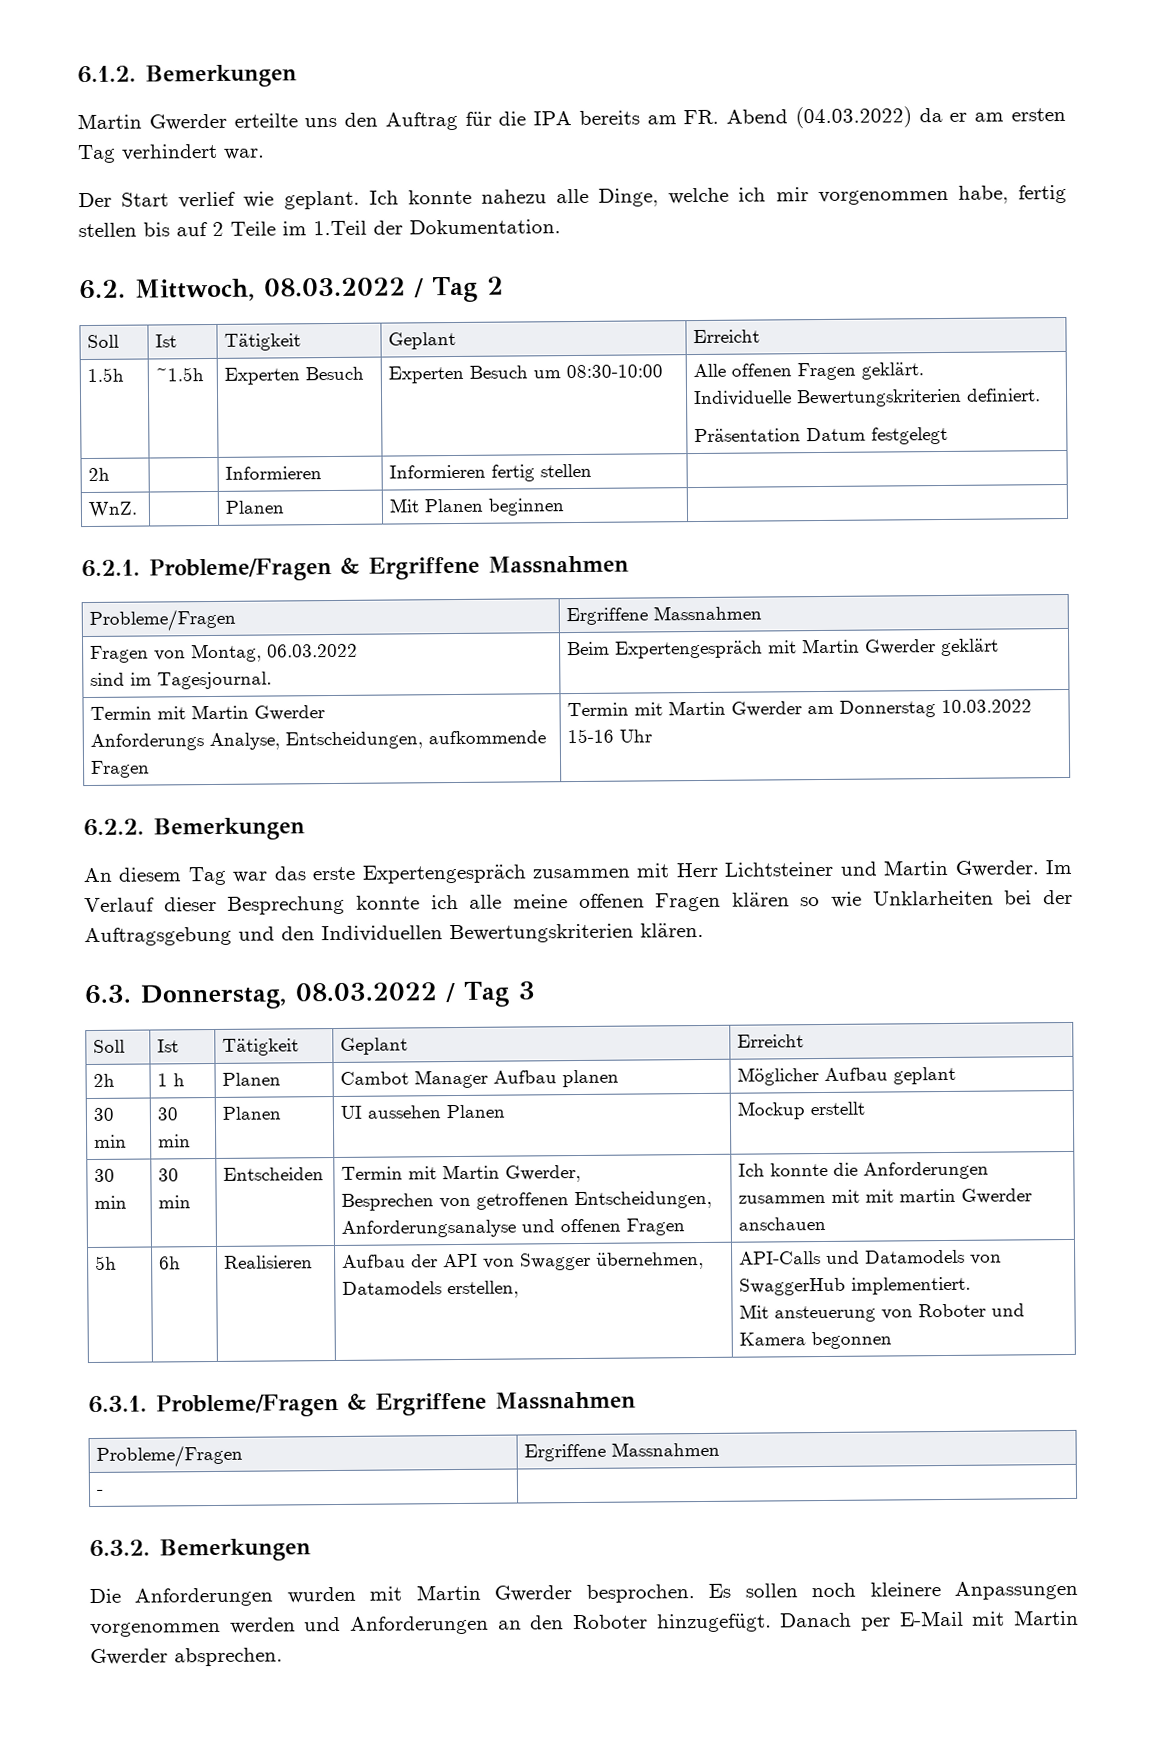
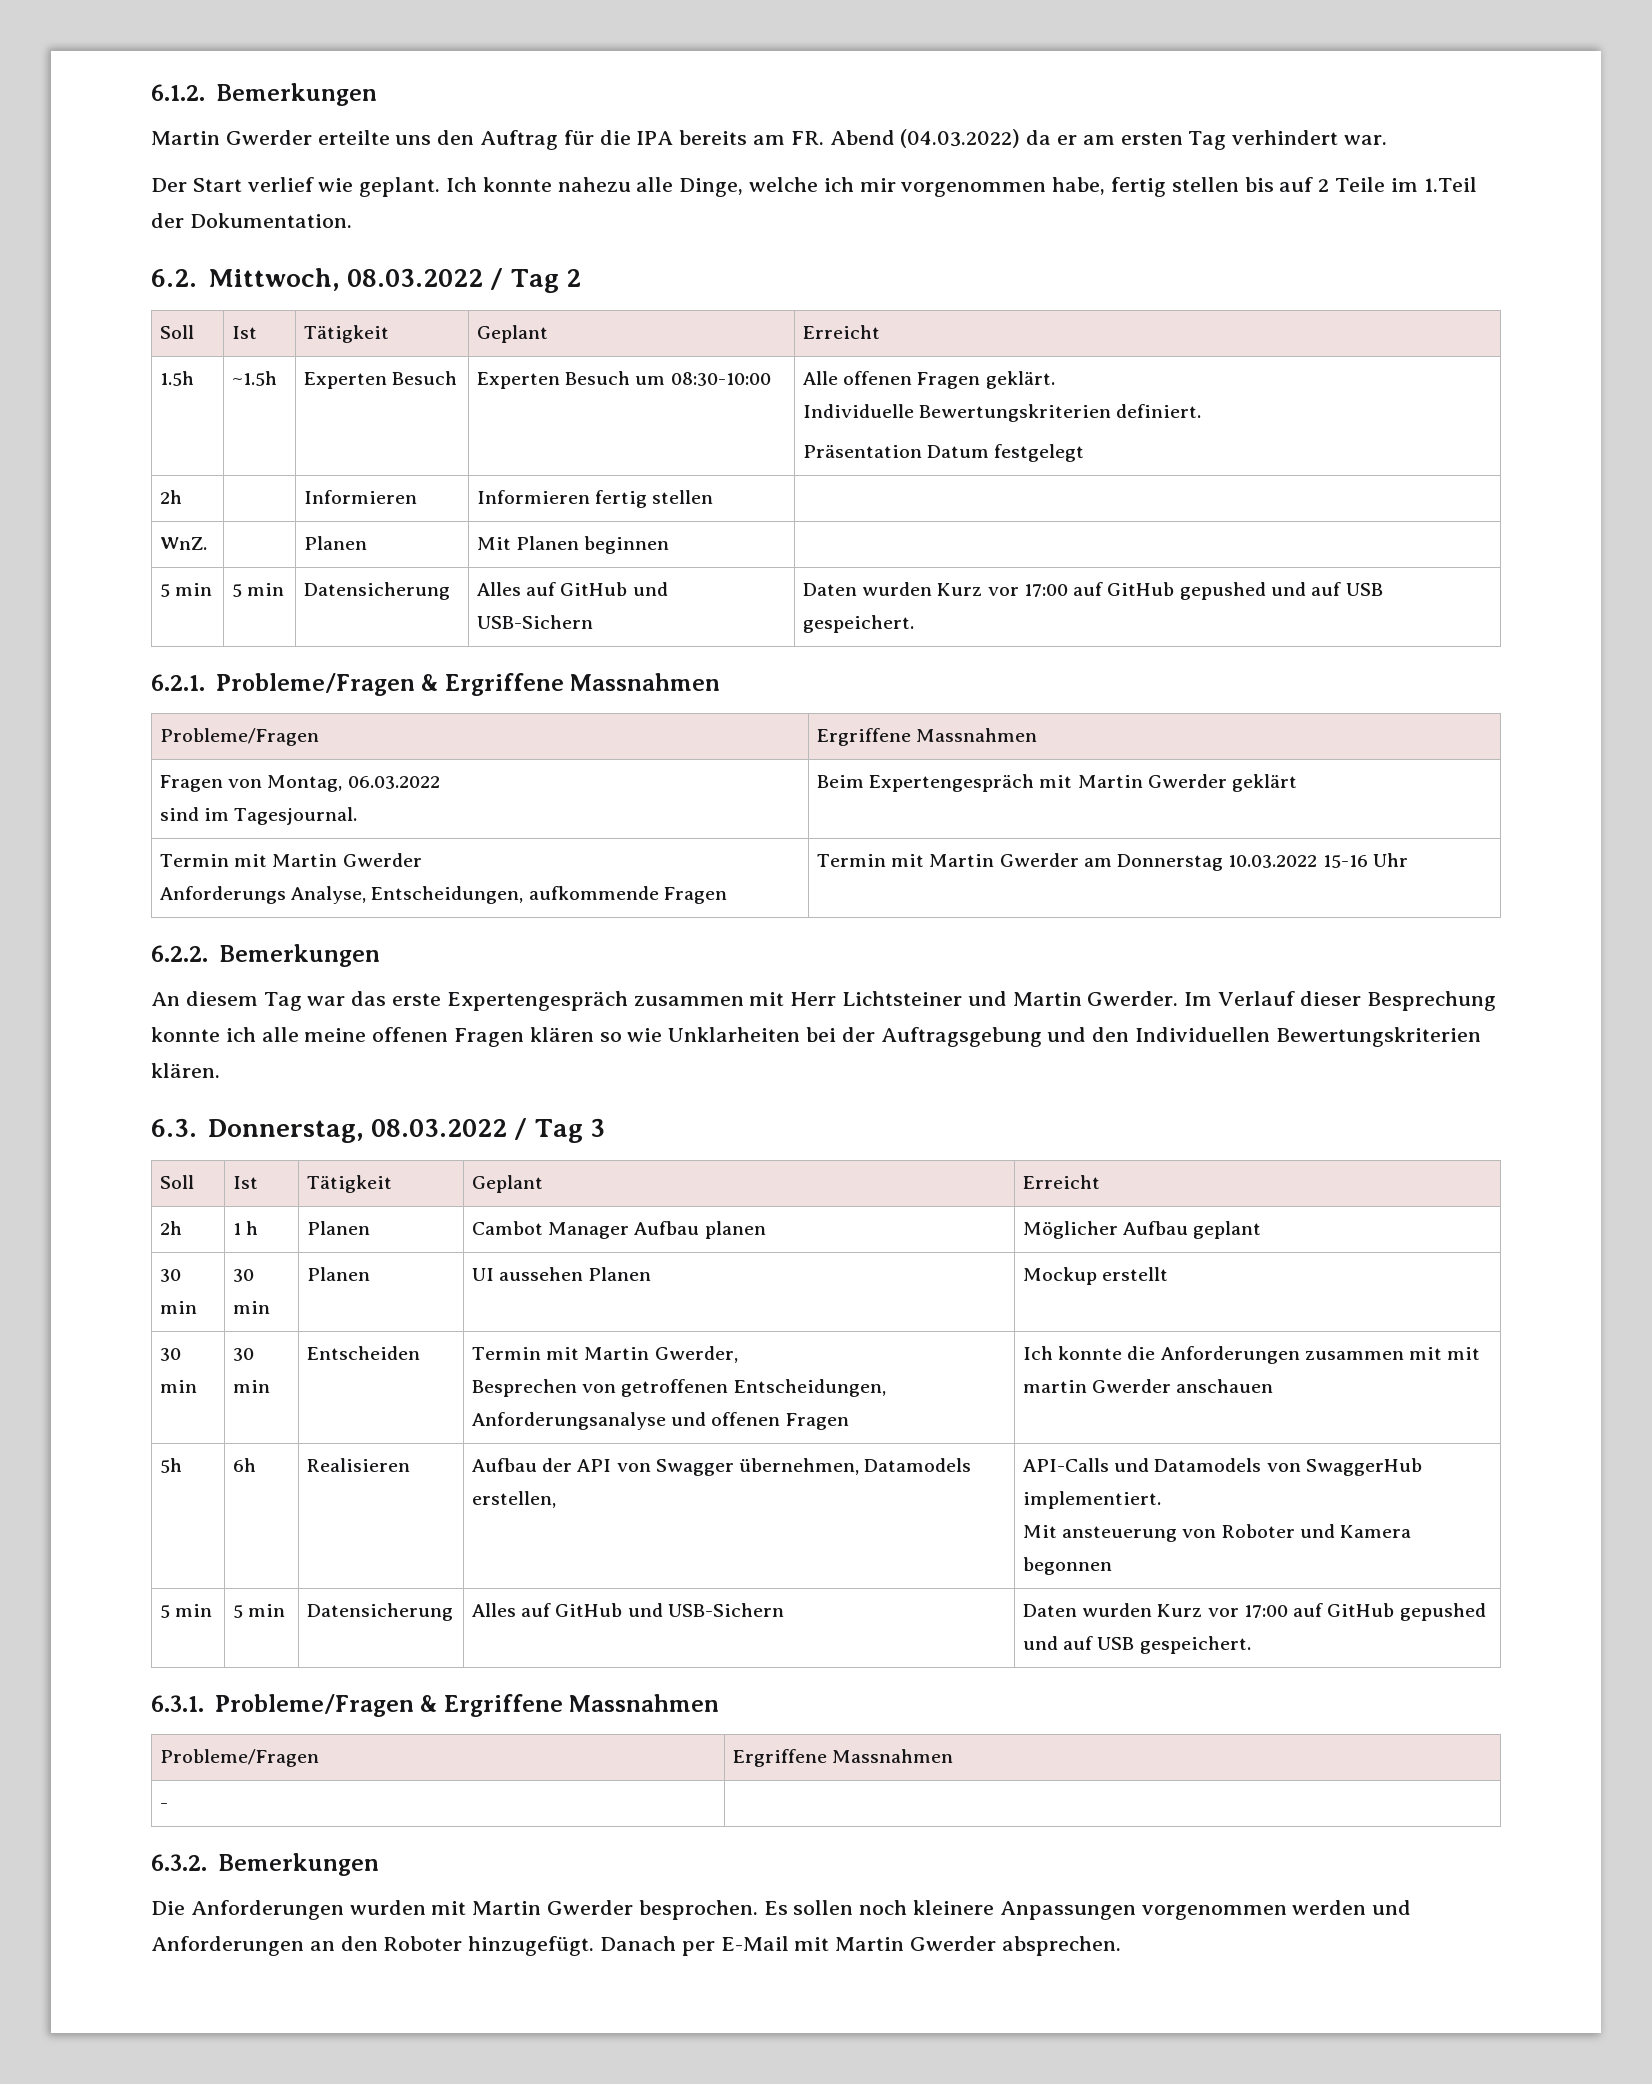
  WnZ. | | Planen | Mit Planen beginnen |
+ 5 min | 5 min | Datensicherung | Alles auf GitHub und USB-Sichern | Daten wurden Kurz vor 17:00 auf GitHub gepushed und auf USB gespeichert.
  5h | 6h | Realisieren | Aufbau der API von Swagger übernehmen, Datamodels erstellen, | API-Calls und Datamodels von SwaggerHub implementiert.
  Mit ansteuerung von Roboter und Kamera begonnen
+ 5 min | 5 min | Datensicherung | Alles auf GitHub und USB-Sichern | Daten wurden Kurz vor 17:00 auf GitHub gepushed und auf USB gespeichert.

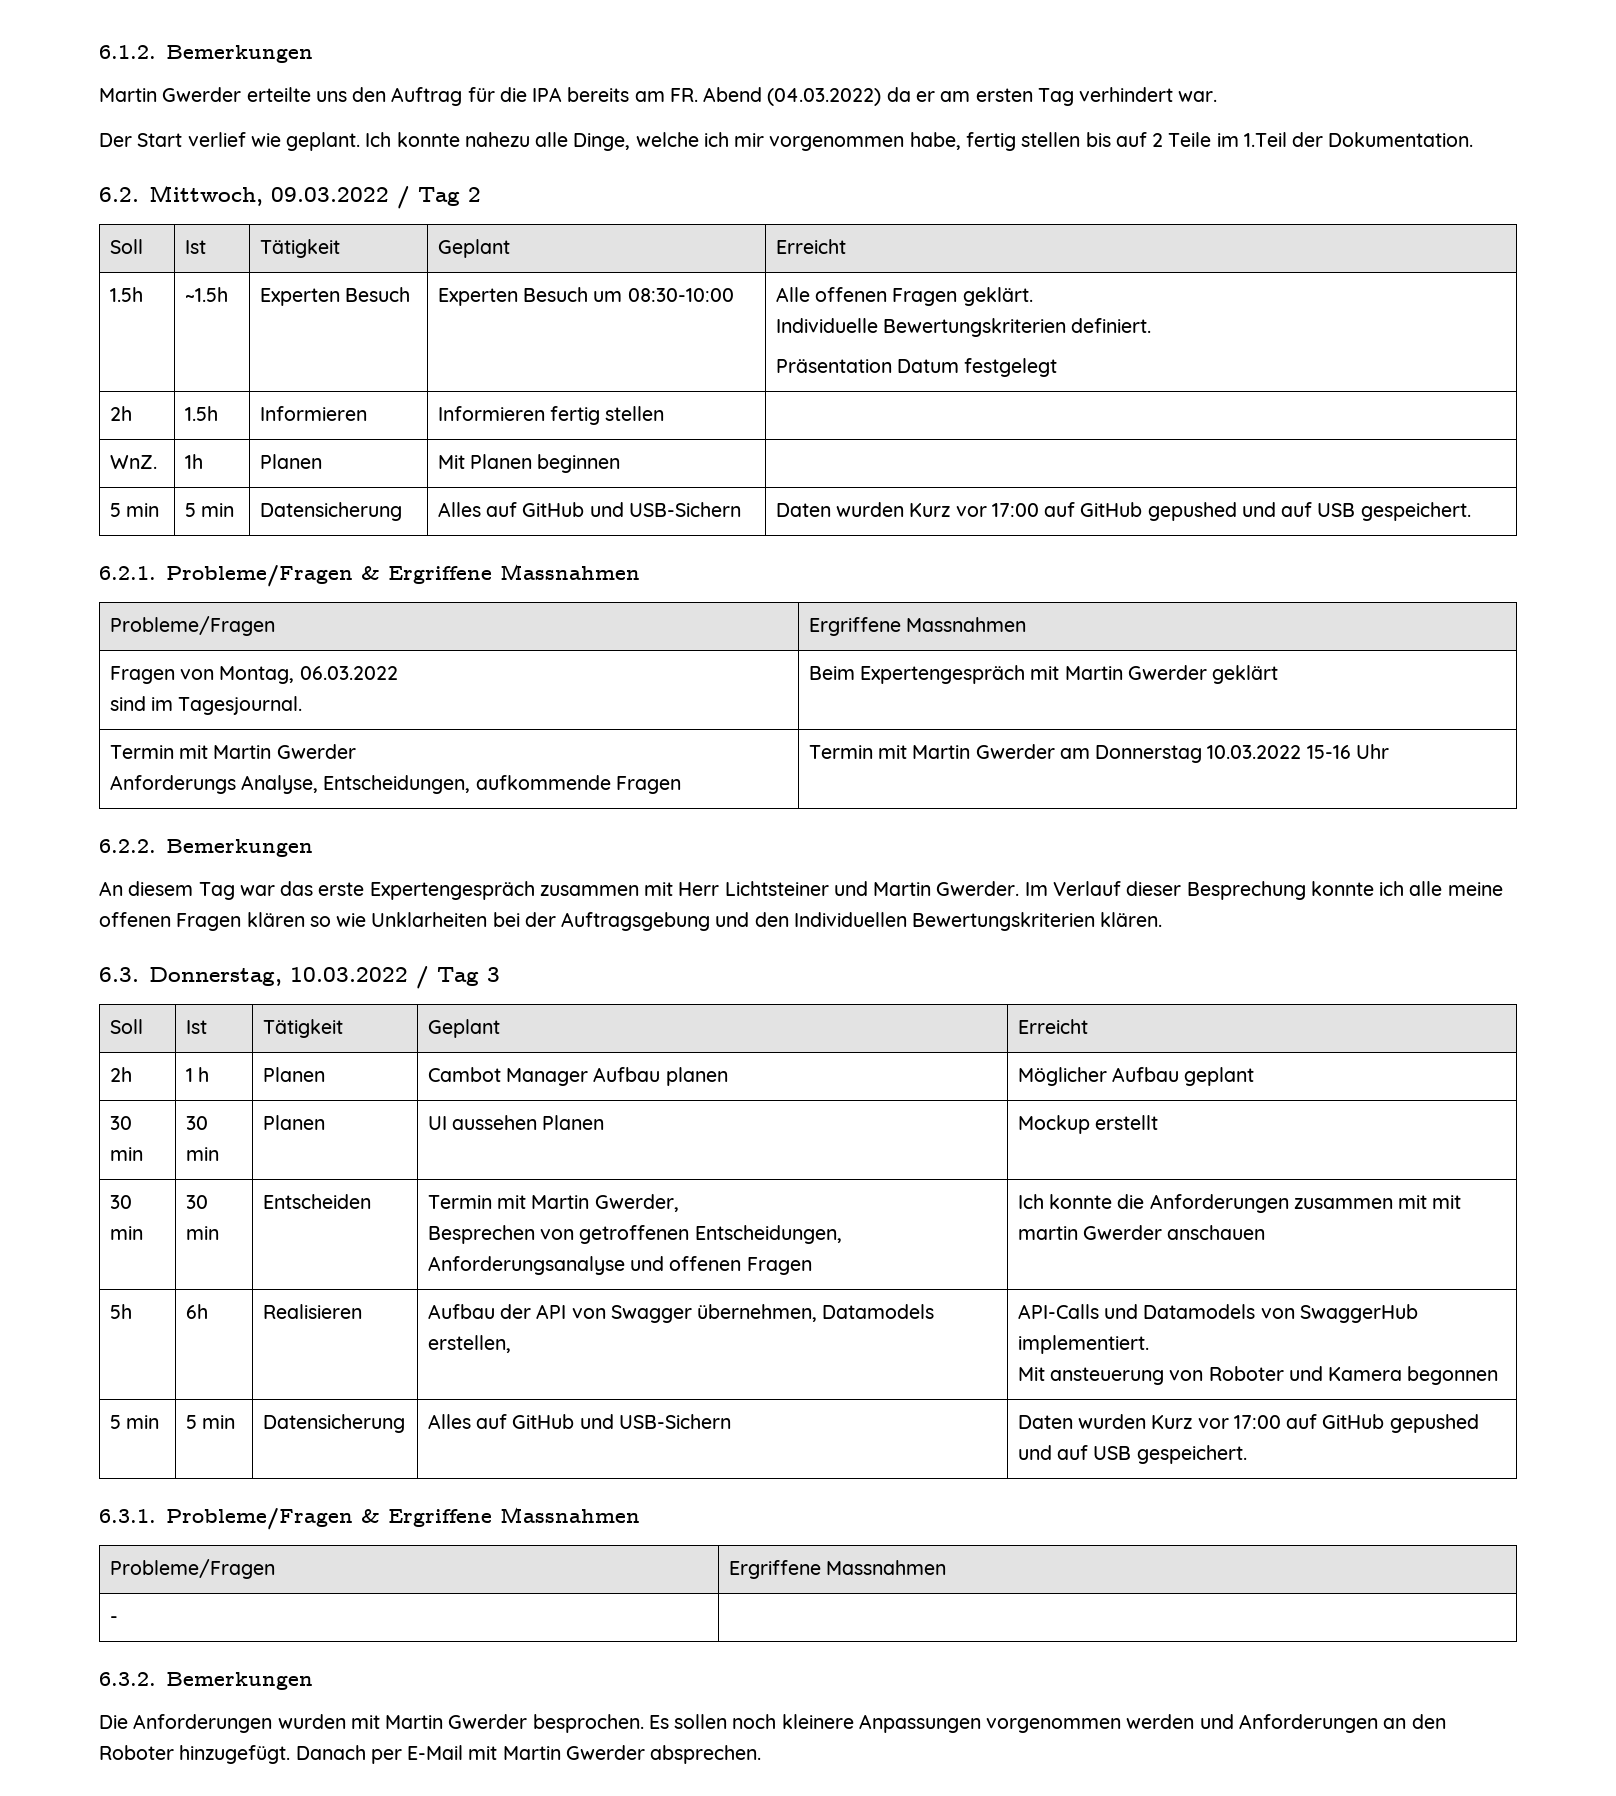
- 6.2. Mittwoch, 08.03.2022 / Tag 2
+ 6.2. Mittwoch, 09.03.2022 / Tag 2
- 2h | | Informieren | Informieren fertig stellen |
+ 2h | 1.5h | Informieren | Informieren fertig stellen |
- WnZ. | | Planen | Mit Planen beginnen |
+ WnZ. | 1h | Planen | Mit Planen beginnen |
- 6.3. Donnerstag, 08.03.2022 / Tag 3
+ 6.3. Donnerstag, 10.03.2022 / Tag 3

